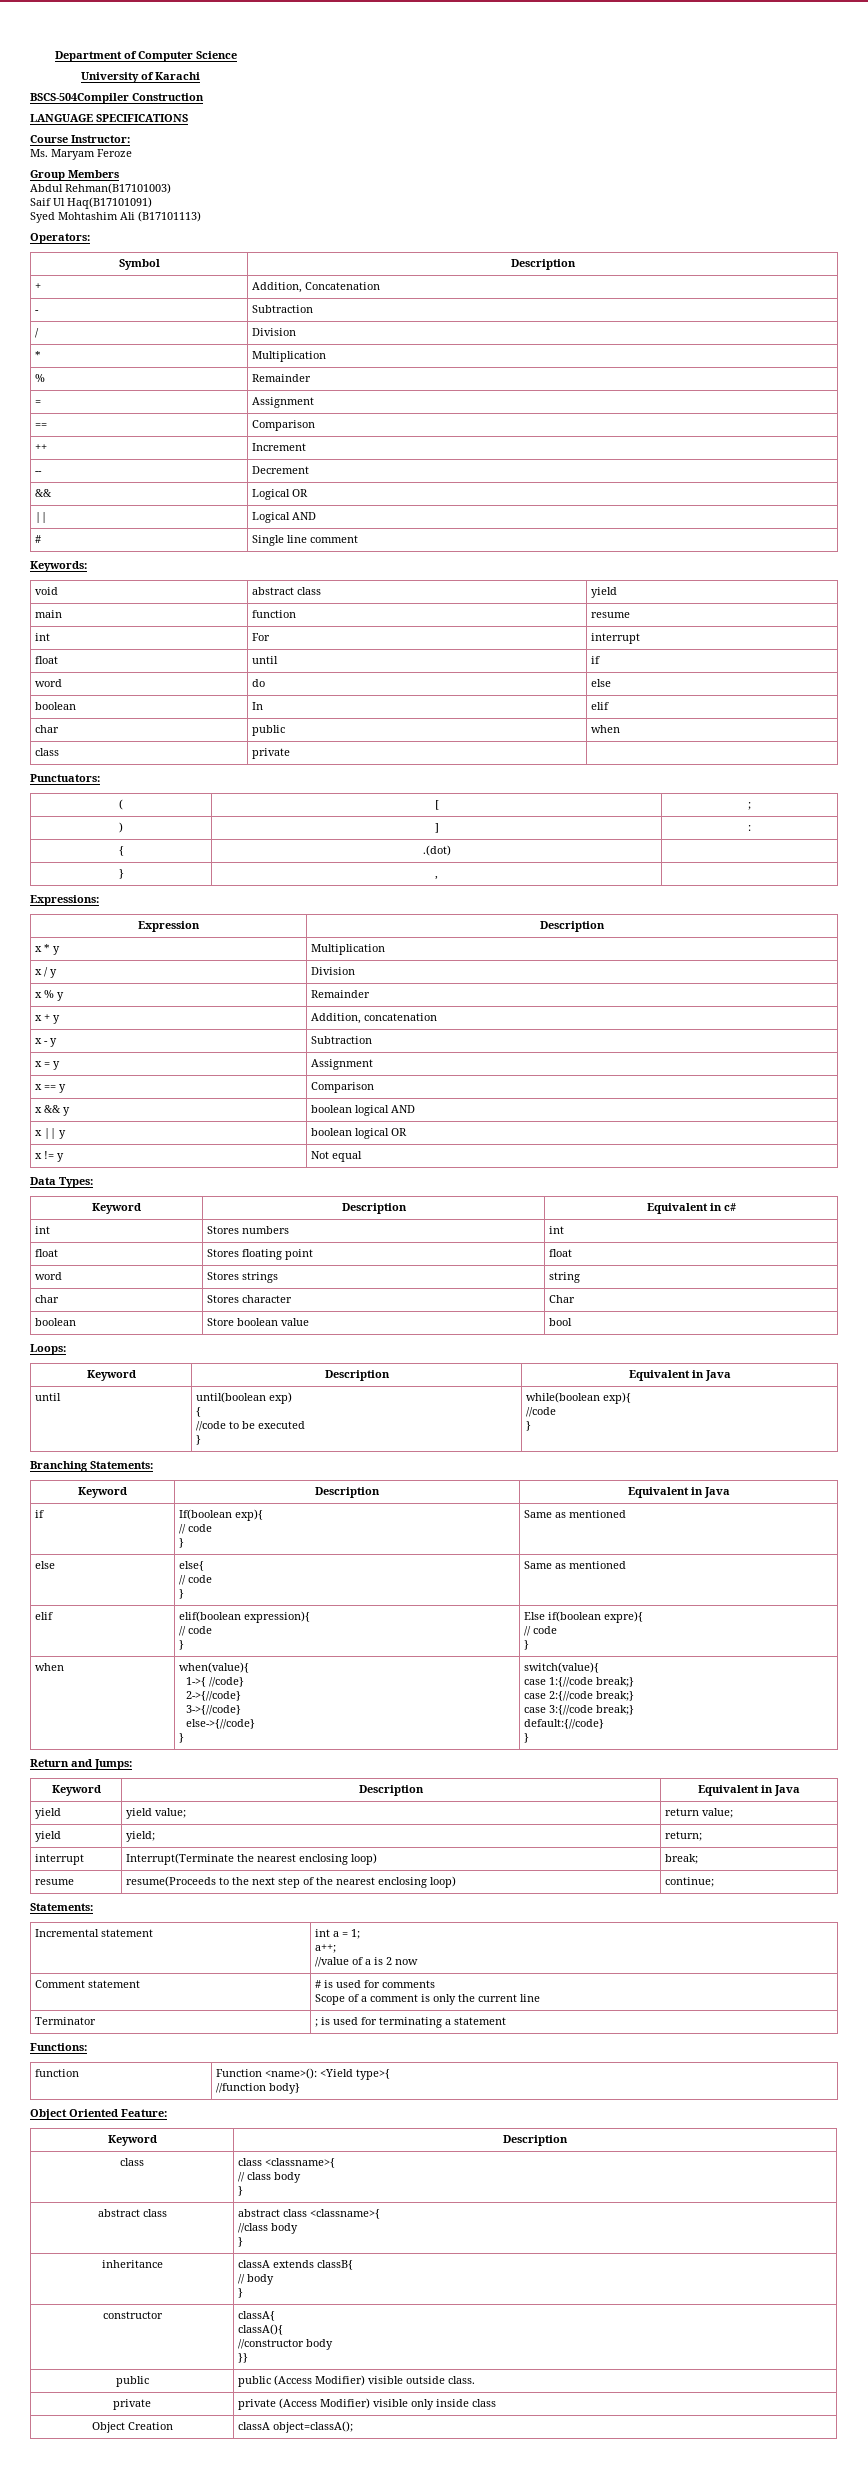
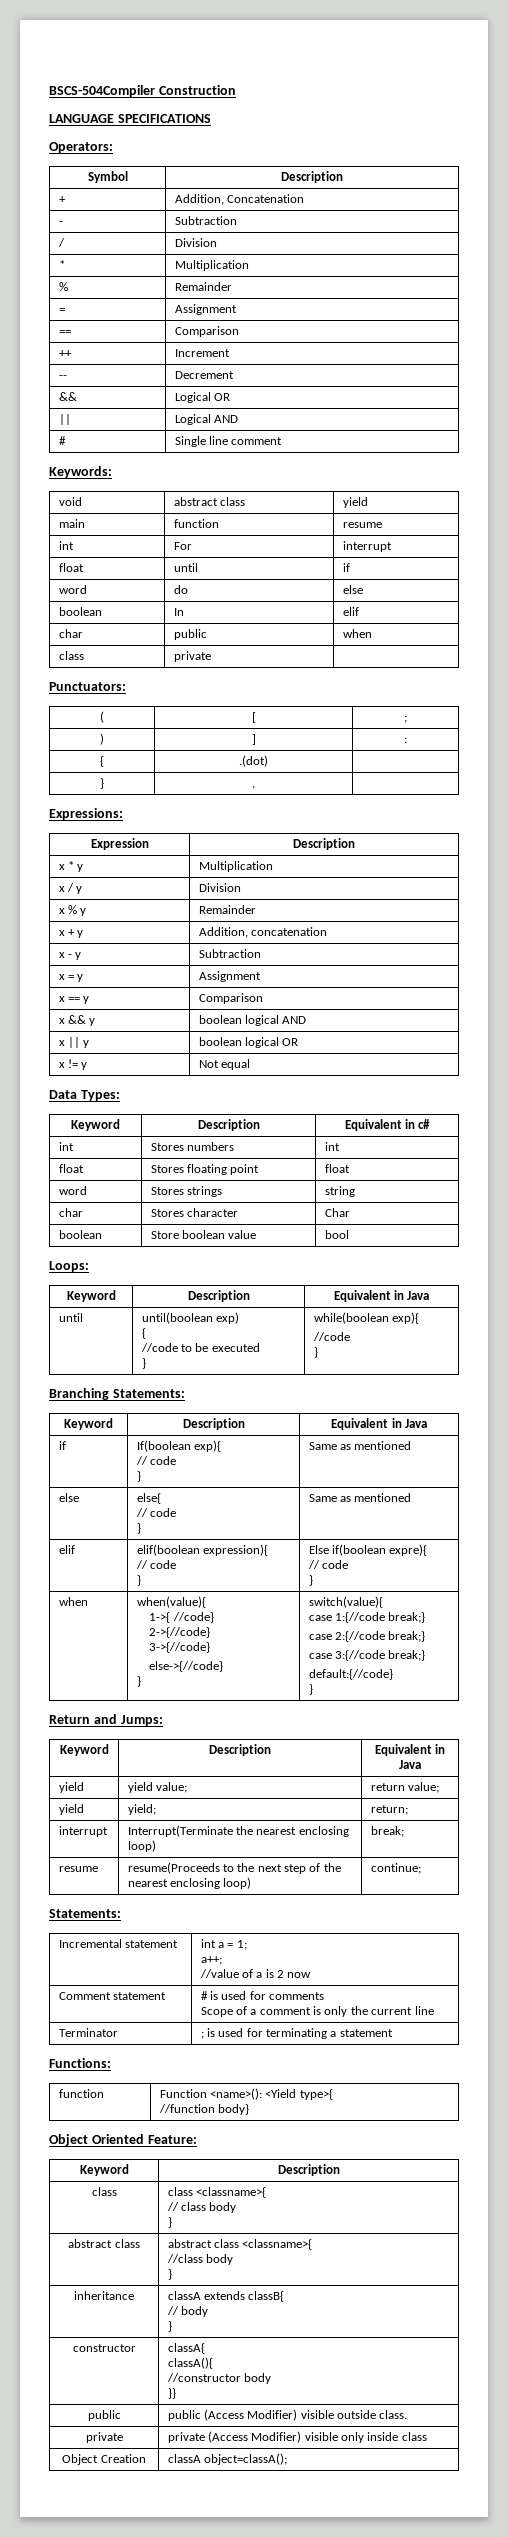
- Department of Computer Science
- University of Karachi
  BSCS-504Compiler Construction
  LANGUAGE SPECIFICATIONS
- Course Instructor:
- Ms. Maryam Feroze
- Group Members
- Abdul Rehman(B17101003)
- Saif Ul Haq(B17101091)
- Syed Mohtashim Ali (B17101113)

